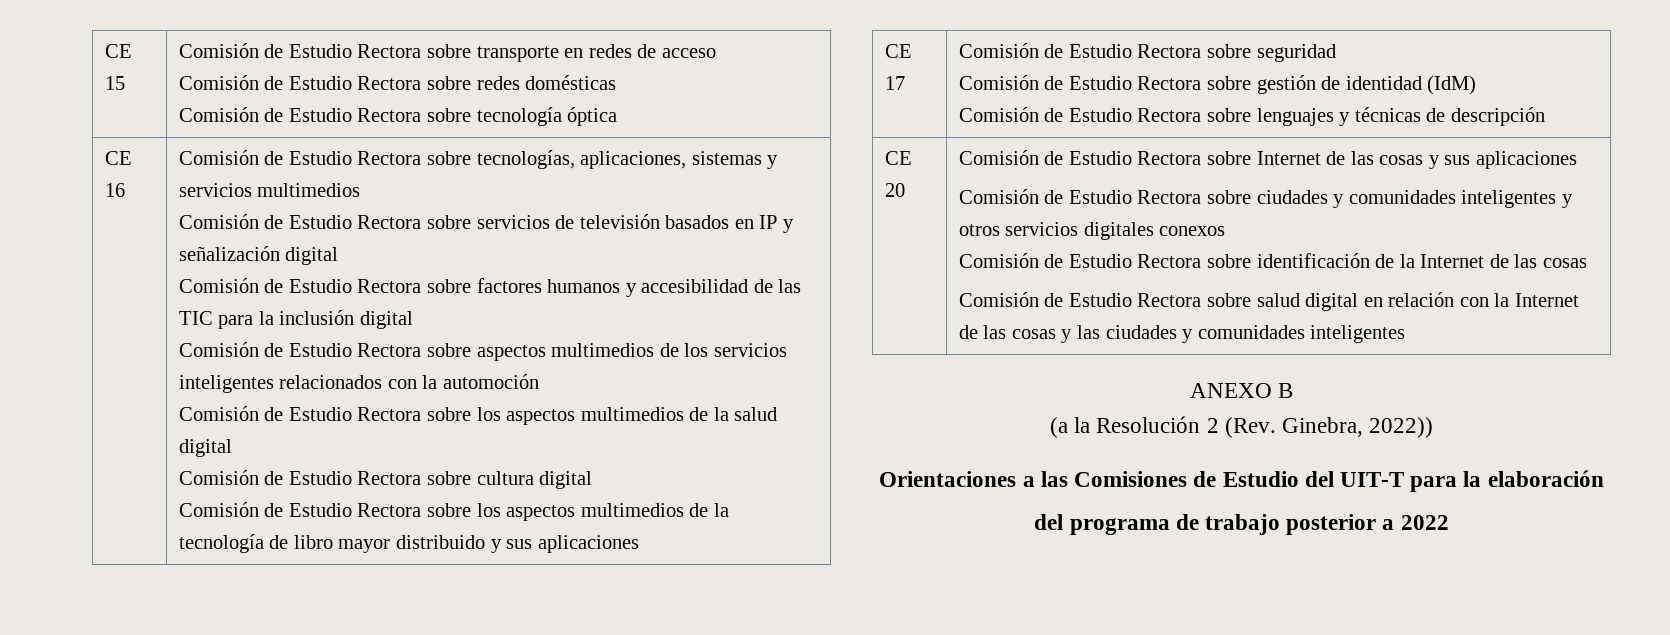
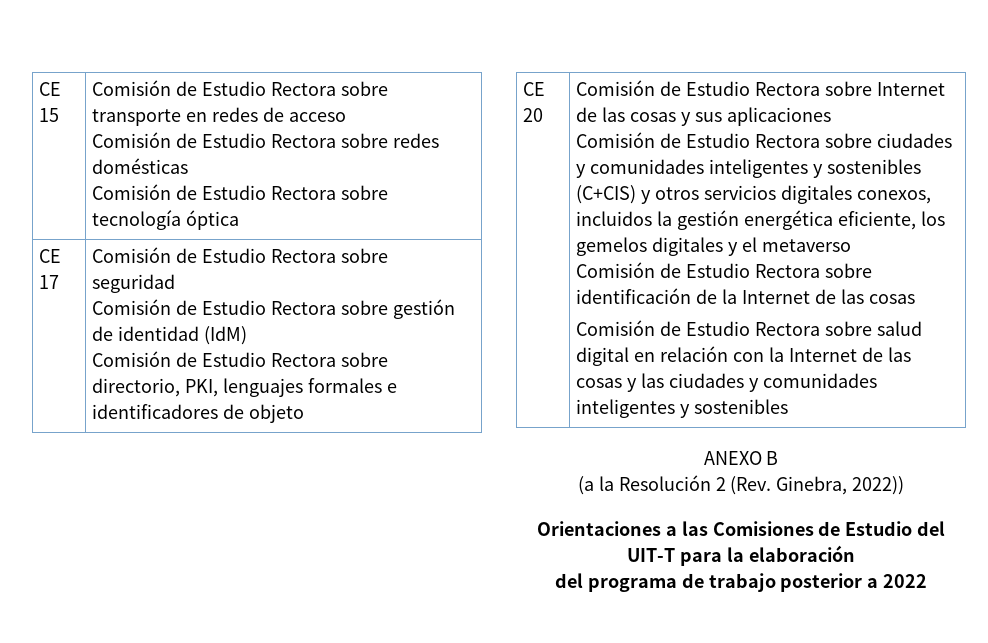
- CE 16 | Comisión de Estudio Rectora sobre tecnologías, aplicaciones, sistemas y servicios multimedios
- Comisión de Estudio Rectora sobre servicios de televisión basados en IP y señalización digital
- Comisión de Estudio Rectora sobre factores humanos y accesibilidad de las TIC para la inclusión digital
- Comisión de Estudio Rectora sobre aspectos multimedios de los servicios inteligentes relacionados con la automoción
- Comisión de Estudio Rectora sobre los aspectos multimedios de la salud digital
- Comisión de Estudio Rectora sobre cultura digital
- Comisión de Estudio Rectora sobre los aspectos multimedios de la tecnología de libro mayor distribuido y sus aplicaciones
  CE 17 | Comisión de Estudio Rectora sobre seguridad
  Comisión de Estudio Rectora sobre gestión de identidad (IdM)
- Comisión de Estudio Rectora sobre lenguajes y técnicas de descripción
+ Comisión de Estudio Rectora sobre directorio, PKI, lenguajes formales e identificadores de objeto
- Comisión de Estudio Rectora sobre ciudades y comunidades inteligentes y otros servicios digitales conexos
+ Comisión de Estudio Rectora sobre ciudades y comunidades inteligentes y sostenibles (C+CIS) y otros servicios digitales conexos, incluidos la gestión energética eficiente, los gemelos digitales y el metaverso
- Comisión de Estudio Rectora sobre salud digital en relación con la Internet de las cosas y las ciudades y comunidades inteligentes
+ Comisión de Estudio Rectora sobre salud digital en relación con la Internet de las cosas y las ciudades y comunidades inteligentes y sostenibles

